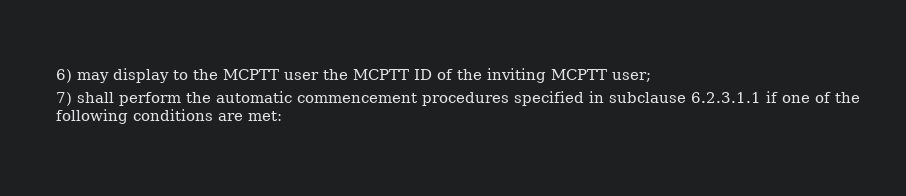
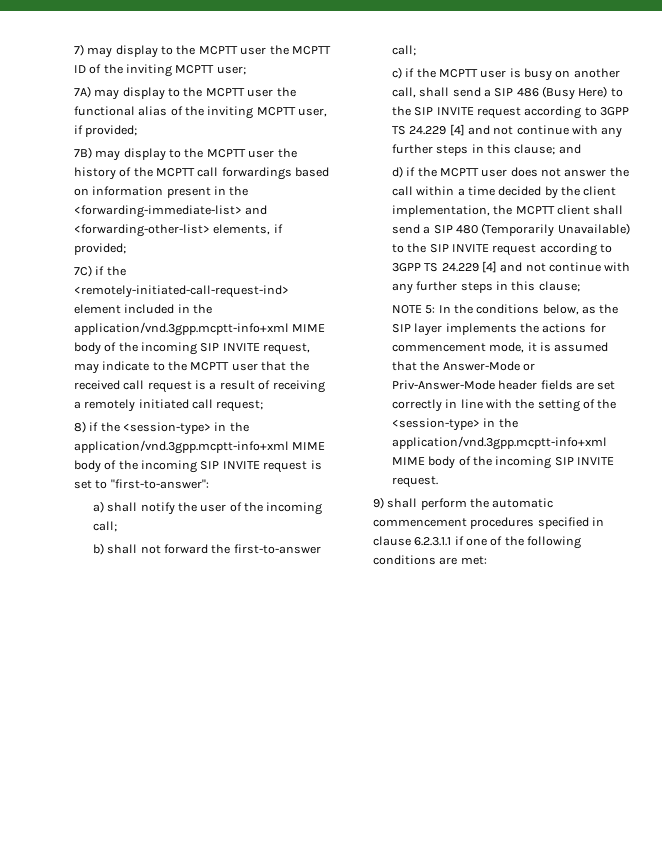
- 6) may display to the MCPTT user the MCPTT ID of the inviting MCPTT user;
+ 7) may display to the MCPTT user the MCPTT ID of the inviting MCPTT user;
- 7) shall perform the automatic commencement procedures specified in subclause 6.2.3.1.1 if one of the following conditions are met:
+ 7A) may display to the MCPTT user the functional alias of the inviting MCPTT user, if provided;
+ 7B) may display to the MCPTT user the history of the MCPTT call forwardings based on information present in the <forwarding-immediate-list> and <forwarding-other-list> elements, if provided;
+ 7C) if the <remotely-initiated-call-request-ind> element included in the application/vnd.3gpp.mcptt-info+xml MIME body of the incoming SIP INVITE request, may indicate to the MCPTT user that the received call request is a result of receiving a remotely initiated call request;
+ 8) if the <session-type> in the application/vnd.3gpp.mcptt-info+xml MIME body of the incoming SIP INVITE request is set to "first-to-answer":
+ a) shall notify the user of the incoming call;
+ b) shall not forward the first-to-answer call;
+ c) if the MCPTT user is busy on another call, shall send a SIP 486 (Busy Here) to the SIP INVITE request according to 3GPP TS 24.229 [4] and not continue with any further steps in this clause; and
+ d) if the MCPTT user does not answer the call within a time decided by the client implementation, the MCPTT client shall send a SIP 480 (Temporarily Unavailable) to the SIP INVITE request according to 3GPP TS 24.229 [4] and not continue with any further steps in this clause;
+ NOTE 5: In the conditions below, as the SIP layer implements the actions for commencement mode, it is assumed that the Answer-Mode or Priv-Answer-Mode header fields are set correctly in line with the setting of the <session-type> in the application/vnd.3gpp.mcptt-info+xml MIME body of the incoming SIP INVITE request.
+ 9) shall perform the automatic commencement procedures specified in clause 6.2.3.1.1 if one of the following conditions are met:

